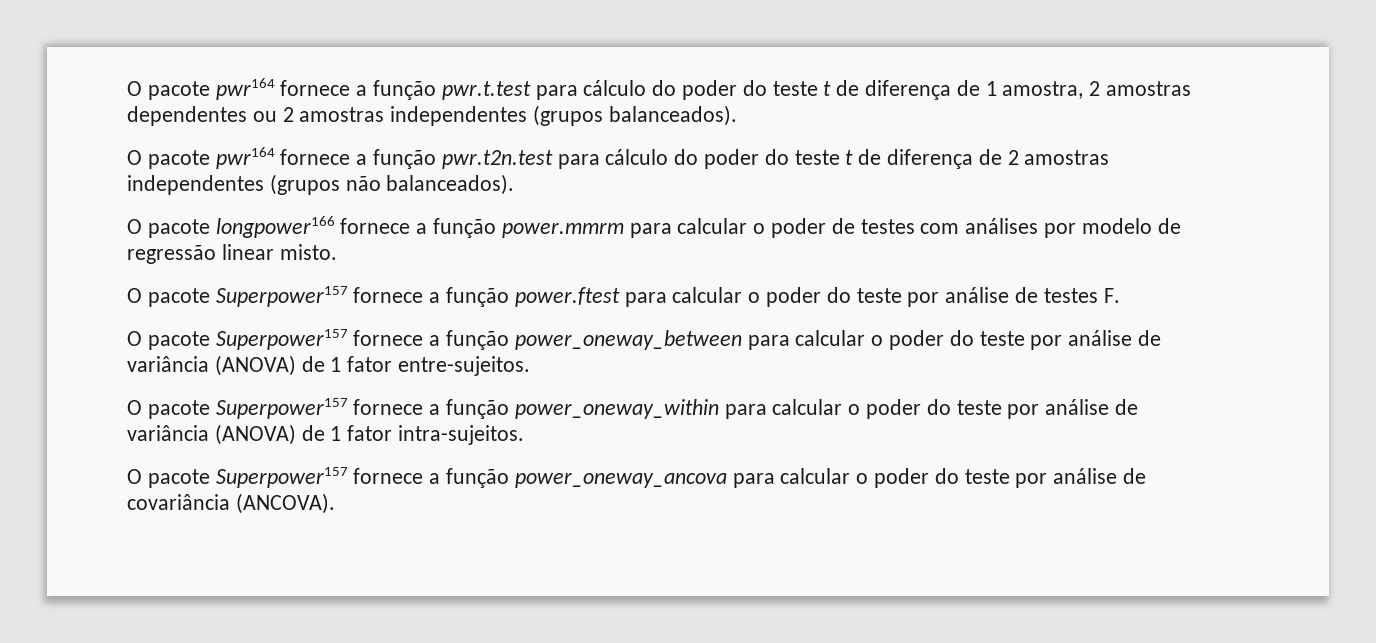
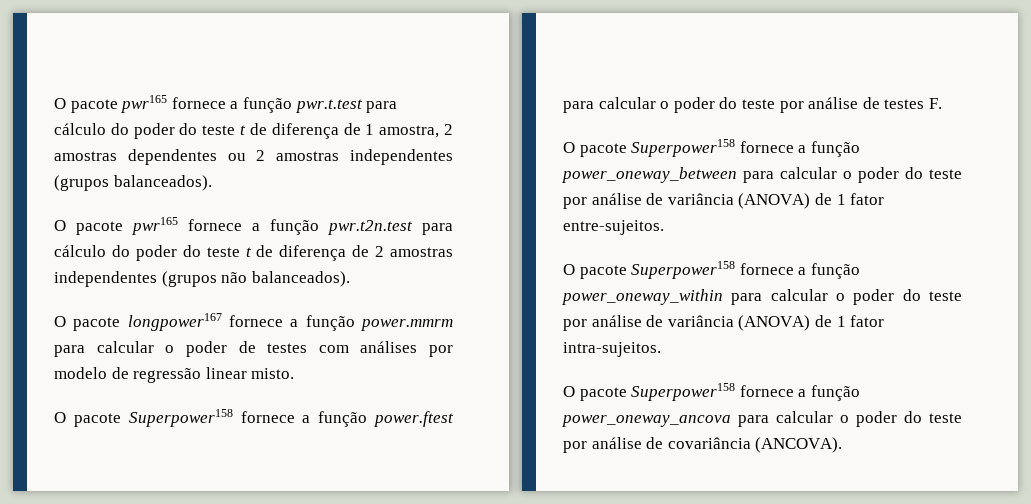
- O pacote pwr164 fornece a função pwr.t.test para cálculo do poder do teste t de diferença de 1 amostra, 2 amostras dependentes ou 2 amostras independentes (grupos balanceados).
+ O pacote pwr165 fornece a função pwr.t.test para cálculo do poder do teste t de diferença de 1 amostra, 2 amostras dependentes ou 2 amostras independentes (grupos balanceados).
- O pacote pwr164 fornece a função pwr.t2n.test para cálculo do poder do teste t de diferença de 2 amostras independentes (grupos não balanceados).
+ O pacote pwr165 fornece a função pwr.t2n.test para cálculo do poder do teste t de diferença de 2 amostras independentes (grupos não balanceados).
- O pacote longpower166 fornece a função power.mmrm para calcular o poder de testes com análises por modelo de regressão linear misto.
+ O pacote longpower167 fornece a função power.mmrm para calcular o poder de testes com análises por modelo de regressão linear misto.
- O pacote Superpower157 fornece a função power.ftest para calcular o poder do teste por análise de testes F.
+ O pacote Superpower158 fornece a função power.ftest para calcular o poder do teste por análise de testes F.
- O pacote Superpower157 fornece a função power_oneway_between para calcular o poder do teste por análise de variância (ANOVA) de 1 fator entre-sujeitos.
+ O pacote Superpower158 fornece a função power_oneway_between para calcular o poder do teste por análise de variância (ANOVA) de 1 fator entre-sujeitos.
- O pacote Superpower157 fornece a função power_oneway_within para calcular o poder do teste por análise de variância (ANOVA) de 1 fator intra-sujeitos.
+ O pacote Superpower158 fornece a função power_oneway_within para calcular o poder do teste por análise de variância (ANOVA) de 1 fator intra-sujeitos.
- O pacote Superpower157 fornece a função power_oneway_ancova para calcular o poder do teste por análise de covariância (ANCOVA).
+ O pacote Superpower158 fornece a função power_oneway_ancova para calcular o poder do teste por análise de covariância (ANCOVA).

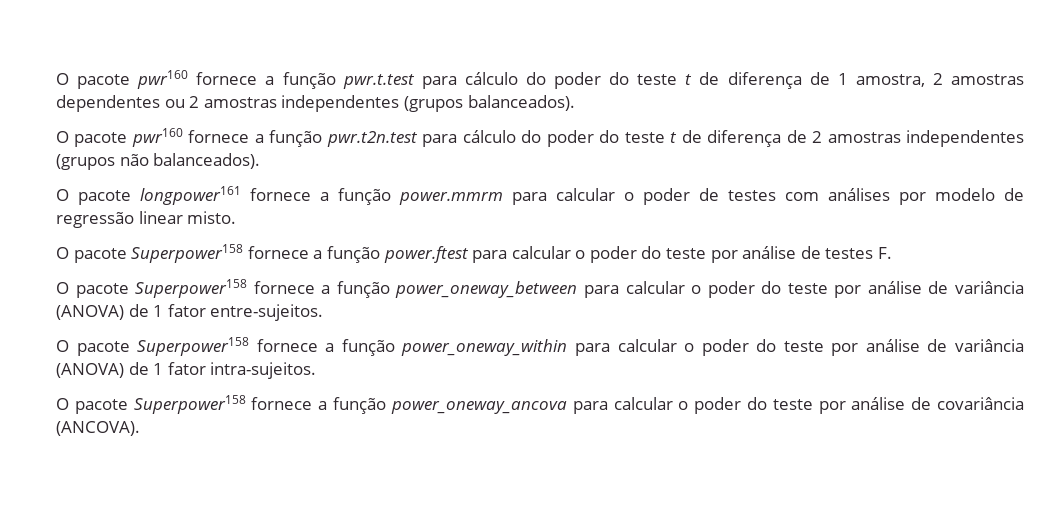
- O pacote pwr165 fornece a função pwr.t.test para cálculo do poder do teste t de diferença de 1 amostra, 2 amostras dependentes ou 2 amostras independentes (grupos balanceados).
+ O pacote pwr160 fornece a função pwr.t.test para cálculo do poder do teste t de diferença de 1 amostra, 2 amostras dependentes ou 2 amostras independentes (grupos balanceados).
- O pacote pwr165 fornece a função pwr.t2n.test para cálculo do poder do teste t de diferença de 2 amostras independentes (grupos não balanceados).
+ O pacote pwr160 fornece a função pwr.t2n.test para cálculo do poder do teste t de diferença de 2 amostras independentes (grupos não balanceados).
- O pacote longpower167 fornece a função power.mmrm para calcular o poder de testes com análises por modelo de regressão linear misto.
+ O pacote longpower161 fornece a função power.mmrm para calcular o poder de testes com análises por modelo de regressão linear misto.

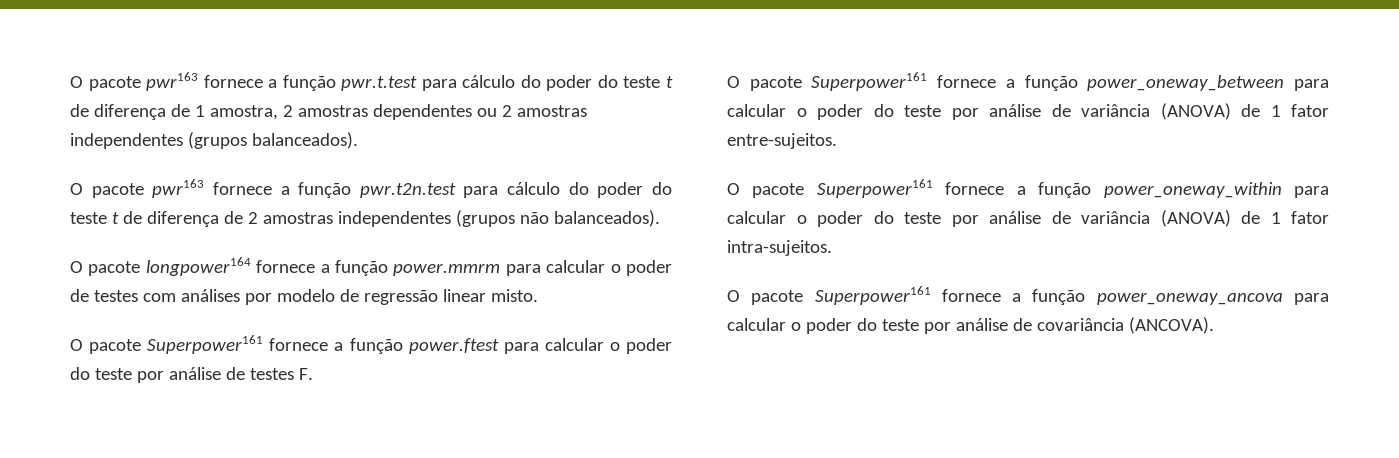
- O pacote pwr160 fornece a função pwr.t.test para cálculo do poder do teste t de diferença de 1 amostra, 2 amostras dependentes ou 2 amostras independentes (grupos balanceados).
+ O pacote pwr163 fornece a função pwr.t.test para cálculo do poder do teste t de diferença de 1 amostra, 2 amostras dependentes ou 2 amostras independentes (grupos balanceados).
- O pacote pwr160 fornece a função pwr.t2n.test para cálculo do poder do teste t de diferença de 2 amostras independentes (grupos não balanceados).
+ O pacote pwr163 fornece a função pwr.t2n.test para cálculo do poder do teste t de diferença de 2 amostras independentes (grupos não balanceados).
- O pacote longpower161 fornece a função power.mmrm para calcular o poder de testes com análises por modelo de regressão linear misto.
+ O pacote longpower164 fornece a função power.mmrm para calcular o poder de testes com análises por modelo de regressão linear misto.
- O pacote Superpower158 fornece a função power.ftest para calcular o poder do teste por análise de testes F.
+ O pacote Superpower161 fornece a função power.ftest para calcular o poder do teste por análise de testes F.
- O pacote Superpower158 fornece a função power_oneway_between para calcular o poder do teste por análise de variância (ANOVA) de 1 fator entre-sujeitos.
+ O pacote Superpower161 fornece a função power_oneway_between para calcular o poder do teste por análise de variância (ANOVA) de 1 fator entre-sujeitos.
- O pacote Superpower158 fornece a função power_oneway_within para calcular o poder do teste por análise de variância (ANOVA) de 1 fator intra-sujeitos.
+ O pacote Superpower161 fornece a função power_oneway_within para calcular o poder do teste por análise de variância (ANOVA) de 1 fator intra-sujeitos.
- O pacote Superpower158 fornece a função power_oneway_ancova para calcular o poder do teste por análise de covariância (ANCOVA).
+ O pacote Superpower161 fornece a função power_oneway_ancova para calcular o poder do teste por análise de covariância (ANCOVA).

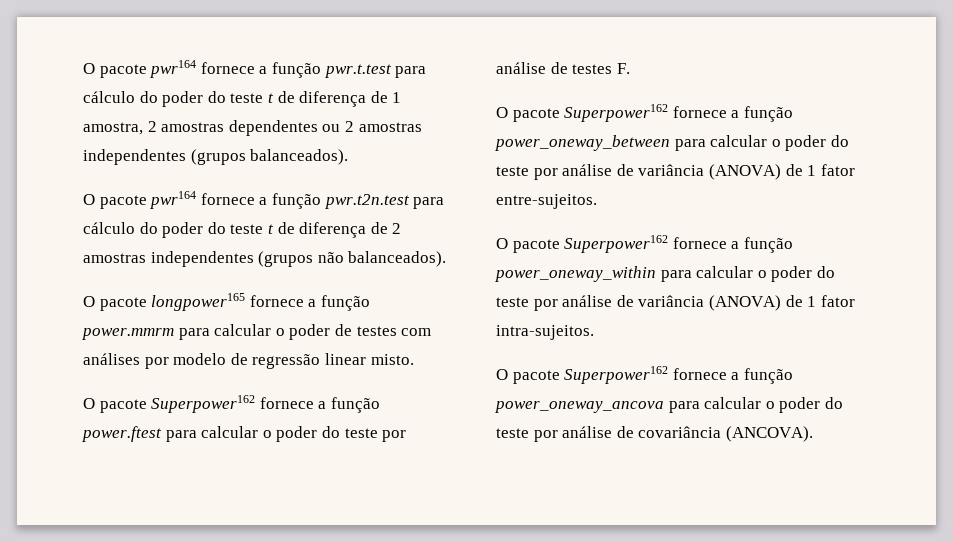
- O pacote pwr163 fornece a função pwr.t.test para cálculo do poder do teste t de diferença de 1 amostra, 2 amostras dependentes ou 2 amostras independentes (grupos balanceados).
+ O pacote pwr164 fornece a função pwr.t.test para cálculo do poder do teste t de diferença de 1 amostra, 2 amostras dependentes ou 2 amostras independentes (grupos balanceados).
- O pacote pwr163 fornece a função pwr.t2n.test para cálculo do poder do teste t de diferença de 2 amostras independentes (grupos não balanceados).
+ O pacote pwr164 fornece a função pwr.t2n.test para cálculo do poder do teste t de diferença de 2 amostras independentes (grupos não balanceados).
- O pacote longpower164 fornece a função power.mmrm para calcular o poder de testes com análises por modelo de regressão linear misto.
+ O pacote longpower165 fornece a função power.mmrm para calcular o poder de testes com análises por modelo de regressão linear misto.
- O pacote Superpower161 fornece a função power.ftest para calcular o poder do teste por análise de testes F.
+ O pacote Superpower162 fornece a função power.ftest para calcular o poder do teste por análise de testes F.
- O pacote Superpower161 fornece a função power_oneway_between para calcular o poder do teste por análise de variância (ANOVA) de 1 fator entre-sujeitos.
+ O pacote Superpower162 fornece a função power_oneway_between para calcular o poder do teste por análise de variância (ANOVA) de 1 fator entre-sujeitos.
- O pacote Superpower161 fornece a função power_oneway_within para calcular o poder do teste por análise de variância (ANOVA) de 1 fator intra-sujeitos.
+ O pacote Superpower162 fornece a função power_oneway_within para calcular o poder do teste por análise de variância (ANOVA) de 1 fator intra-sujeitos.
- O pacote Superpower161 fornece a função power_oneway_ancova para calcular o poder do teste por análise de covariância (ANCOVA).
+ O pacote Superpower162 fornece a função power_oneway_ancova para calcular o poder do teste por análise de covariância (ANCOVA).

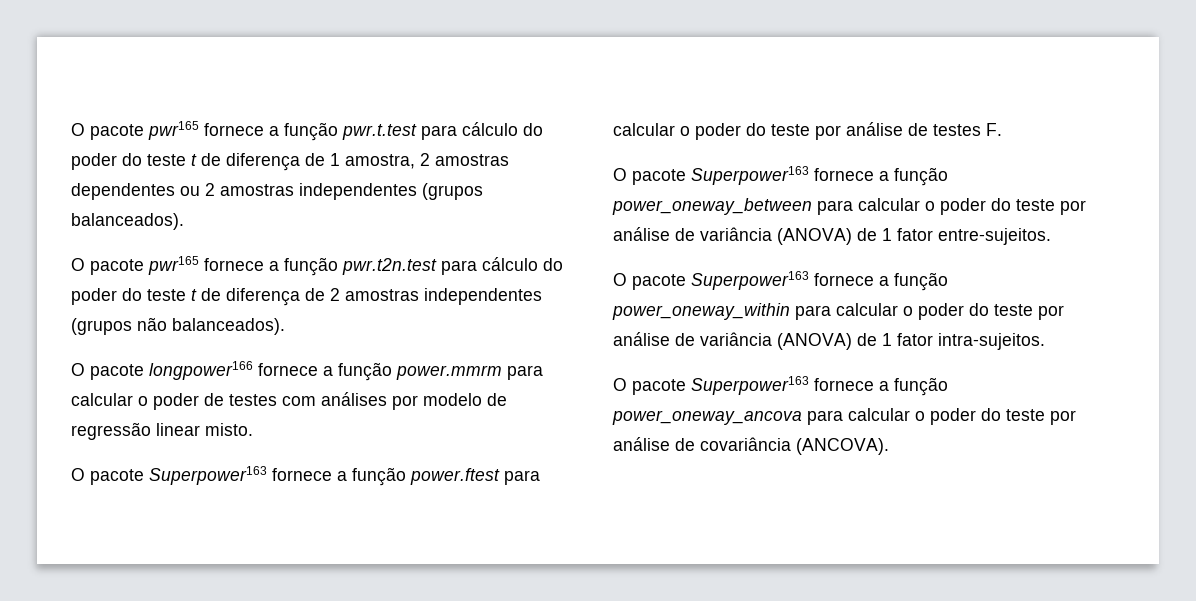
- O pacote pwr164 fornece a função pwr.t.test para cálculo do poder do teste t de diferença de 1 amostra, 2 amostras dependentes ou 2 amostras independentes (grupos balanceados).
+ O pacote pwr165 fornece a função pwr.t.test para cálculo do poder do teste t de diferença de 1 amostra, 2 amostras dependentes ou 2 amostras independentes (grupos balanceados).
- O pacote pwr164 fornece a função pwr.t2n.test para cálculo do poder do teste t de diferença de 2 amostras independentes (grupos não balanceados).
+ O pacote pwr165 fornece a função pwr.t2n.test para cálculo do poder do teste t de diferença de 2 amostras independentes (grupos não balanceados).
- O pacote longpower165 fornece a função power.mmrm para calcular o poder de testes com análises por modelo de regressão linear misto.
+ O pacote longpower166 fornece a função power.mmrm para calcular o poder de testes com análises por modelo de regressão linear misto.
- O pacote Superpower162 fornece a função power.ftest para calcular o poder do teste por análise de testes F.
+ O pacote Superpower163 fornece a função power.ftest para calcular o poder do teste por análise de testes F.
- O pacote Superpower162 fornece a função power_oneway_between para calcular o poder do teste por análise de variância (ANOVA) de 1 fator entre-sujeitos.
+ O pacote Superpower163 fornece a função power_oneway_between para calcular o poder do teste por análise de variância (ANOVA) de 1 fator entre-sujeitos.
- O pacote Superpower162 fornece a função power_oneway_within para calcular o poder do teste por análise de variância (ANOVA) de 1 fator intra-sujeitos.
+ O pacote Superpower163 fornece a função power_oneway_within para calcular o poder do teste por análise de variância (ANOVA) de 1 fator intra-sujeitos.
- O pacote Superpower162 fornece a função power_oneway_ancova para calcular o poder do teste por análise de covariância (ANCOVA).
+ O pacote Superpower163 fornece a função power_oneway_ancova para calcular o poder do teste por análise de covariância (ANCOVA).

